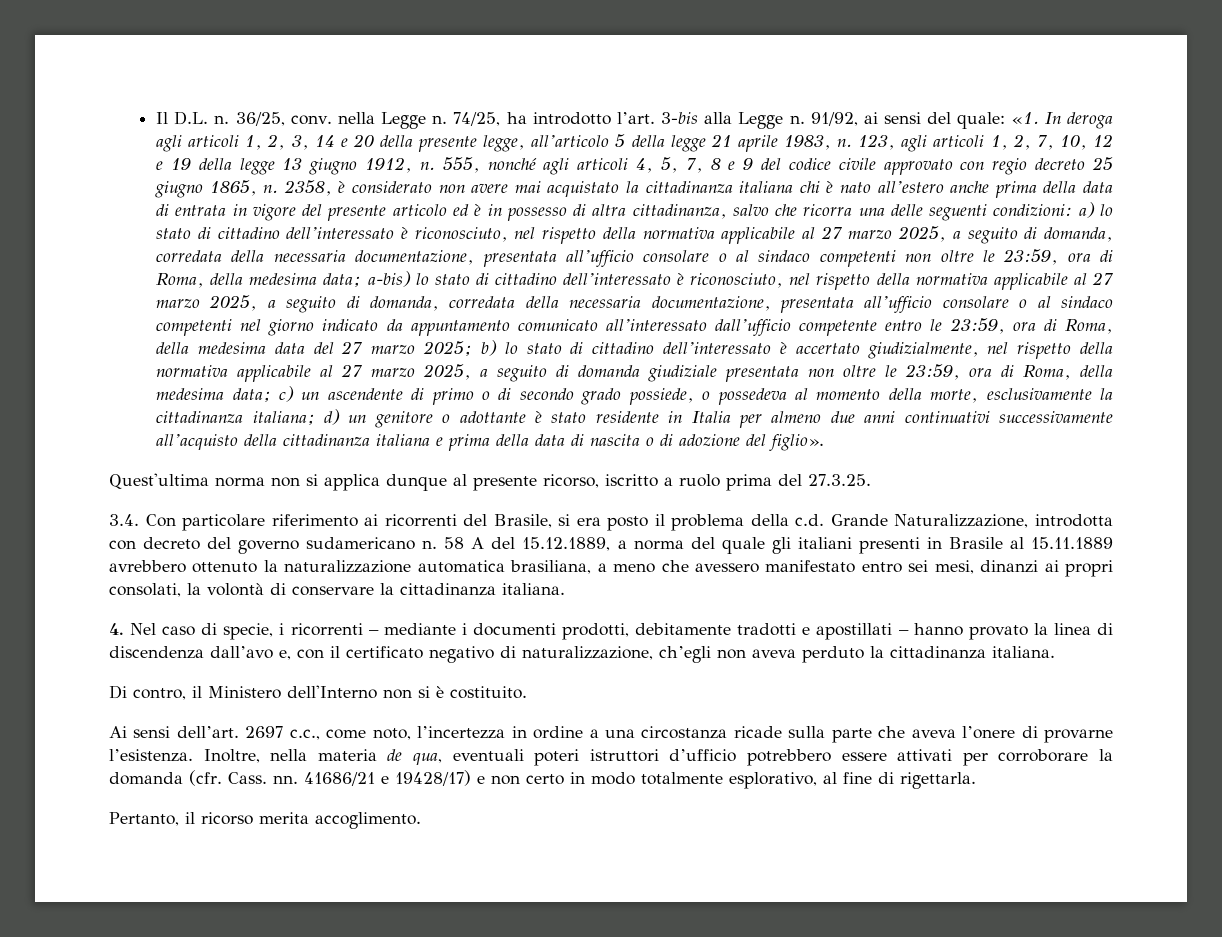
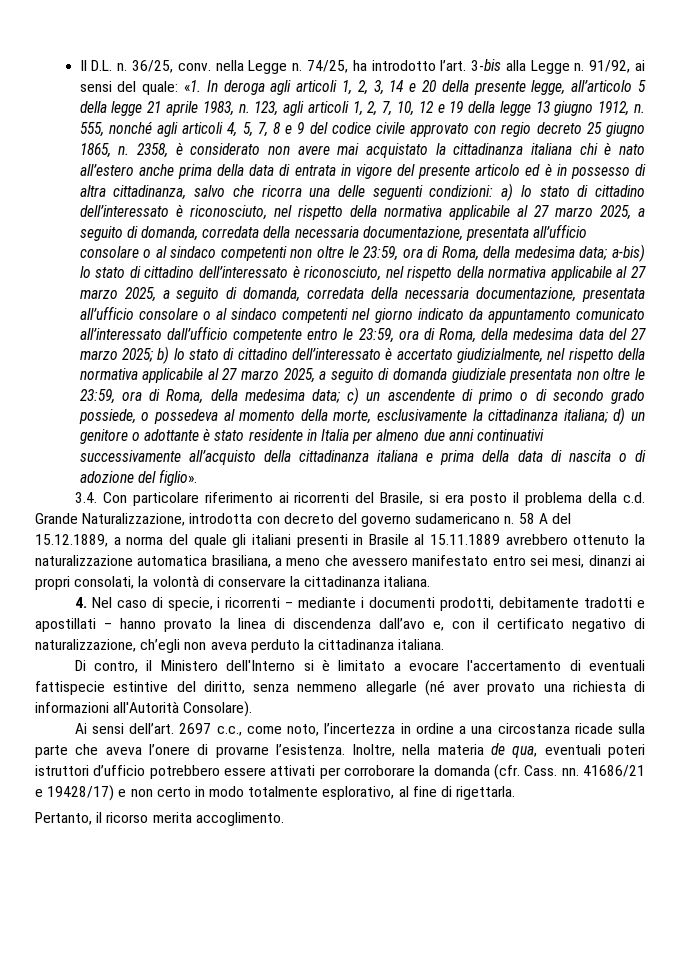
- Quest'ultima norma non si applica dunque al presente ricorso, iscritto a ruolo prima del 27.3.25.
- Di contro, il Ministero dell'Interno non si è costituito.
+ Di contro, il Ministero dell'Interno si è limitato a evocare l'accertamento di eventuali fattispecie estintive del diritto, senza nemmeno allegarle (né aver provato una richiesta di informazioni all'Autorità Consolare).

